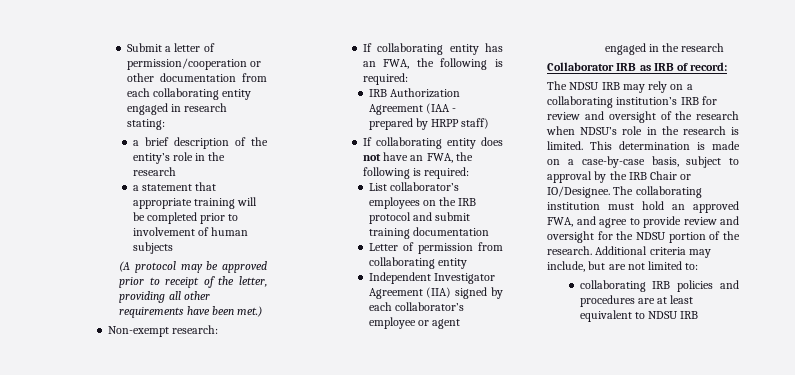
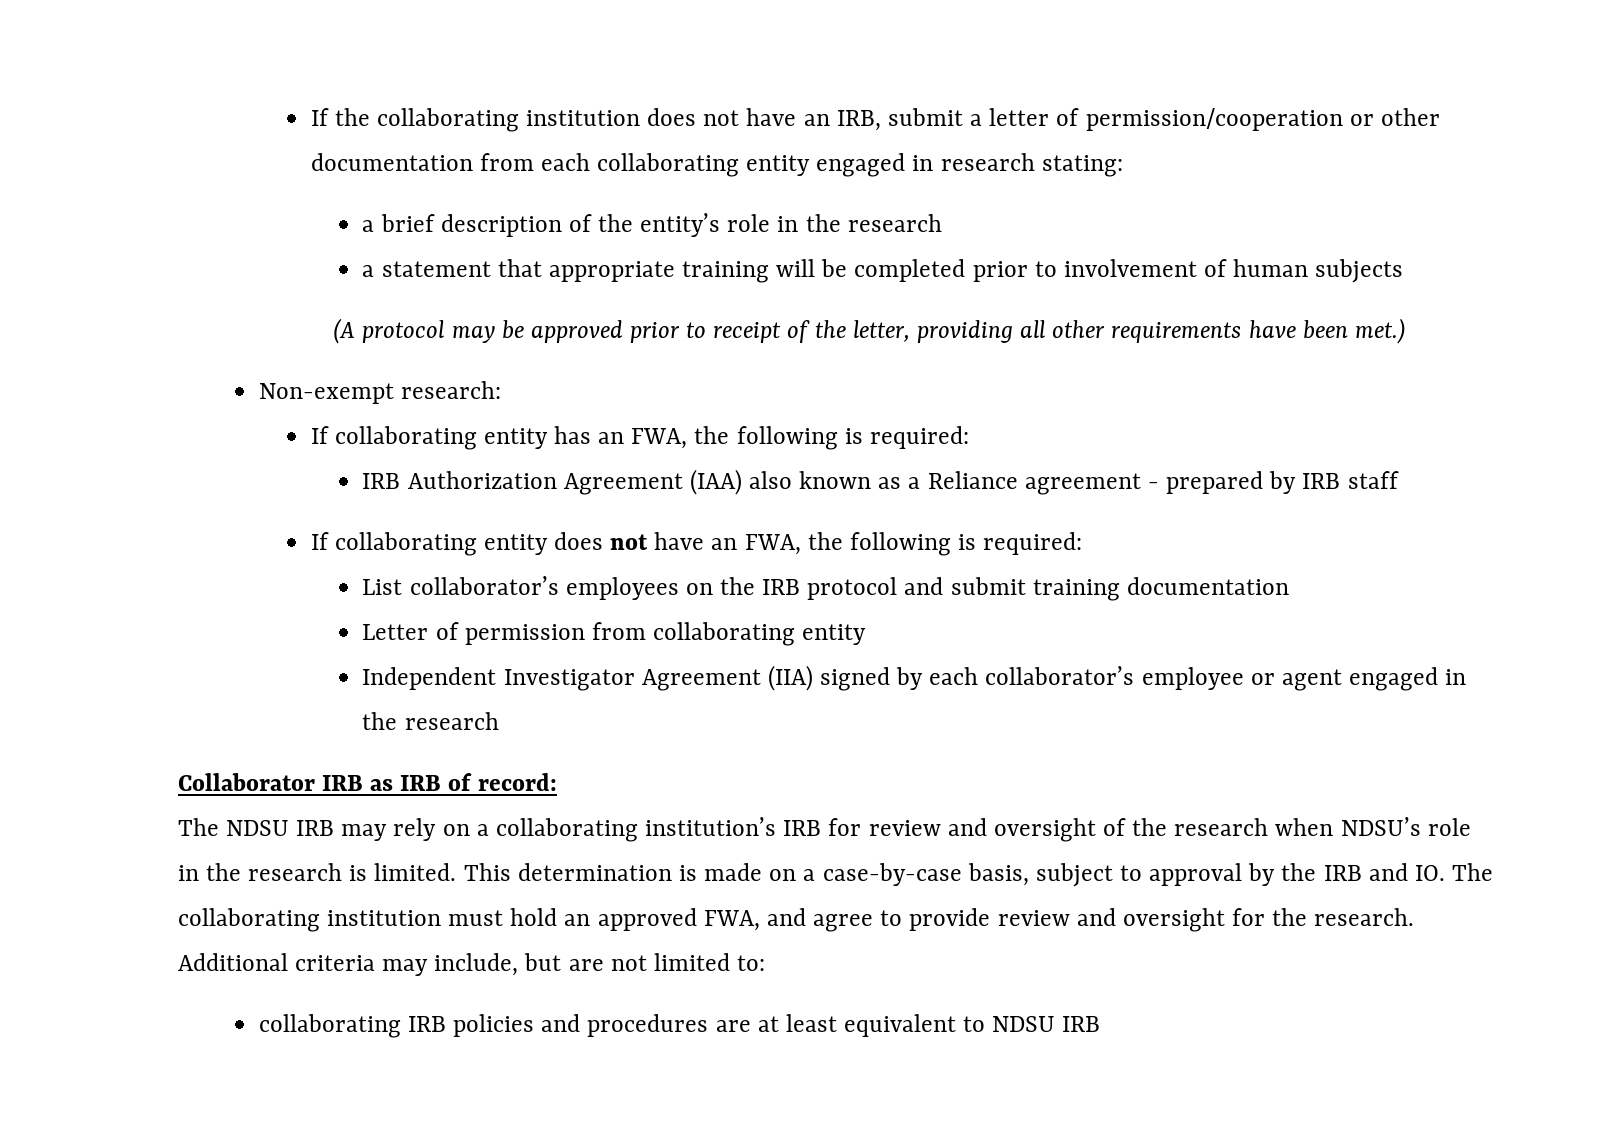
- Submit a letter of permission/cooperation or other documentation from each collaborating entity engaged in research stating:
+ If the collaborating institution does not have an IRB, submit a letter of permission/cooperation or other documentation from each collaborating entity engaged in research stating:
- IRB Authorization Agreement (IAA - prepared by HRPP staff)
+ IRB Authorization Agreement (IAA) also known as a Reliance agreement - prepared by IRB staff
- This determination is made on a case-by-case basis, subject to approval by the IRB Chair or IO/Designee. The collaborating institution must hold an approved FWA, and agree to provide review and oversight for the NDSU portion of the research.
+ This determination is made on a case-by-case basis, subject to approval by the IRB and IO. The collaborating institution must hold an approved FWA, and agree to provide review and oversight for the research.

